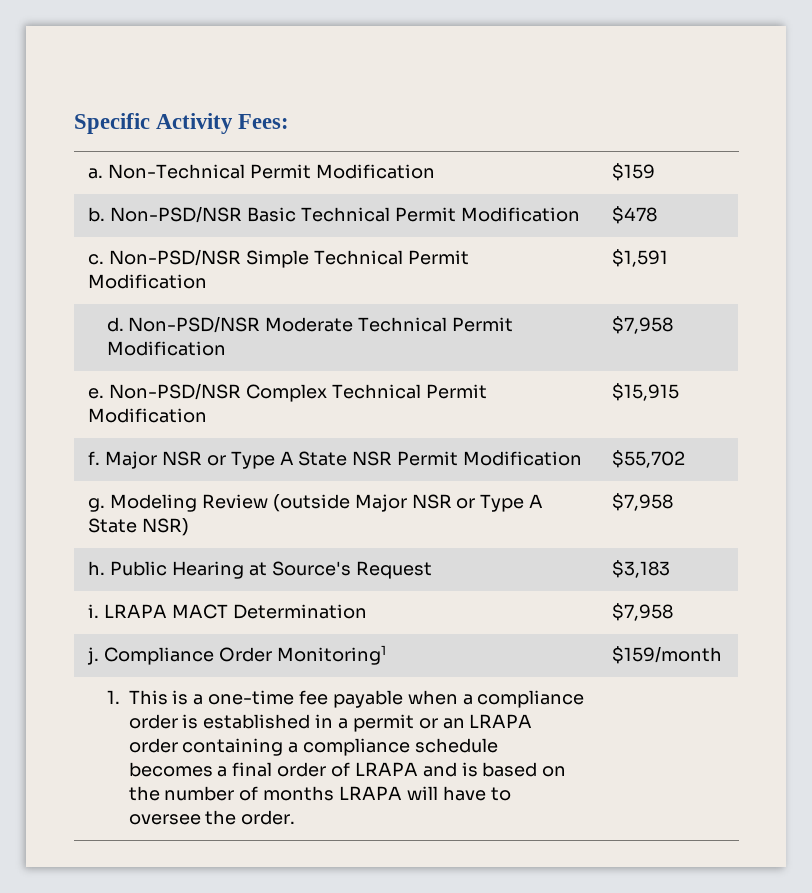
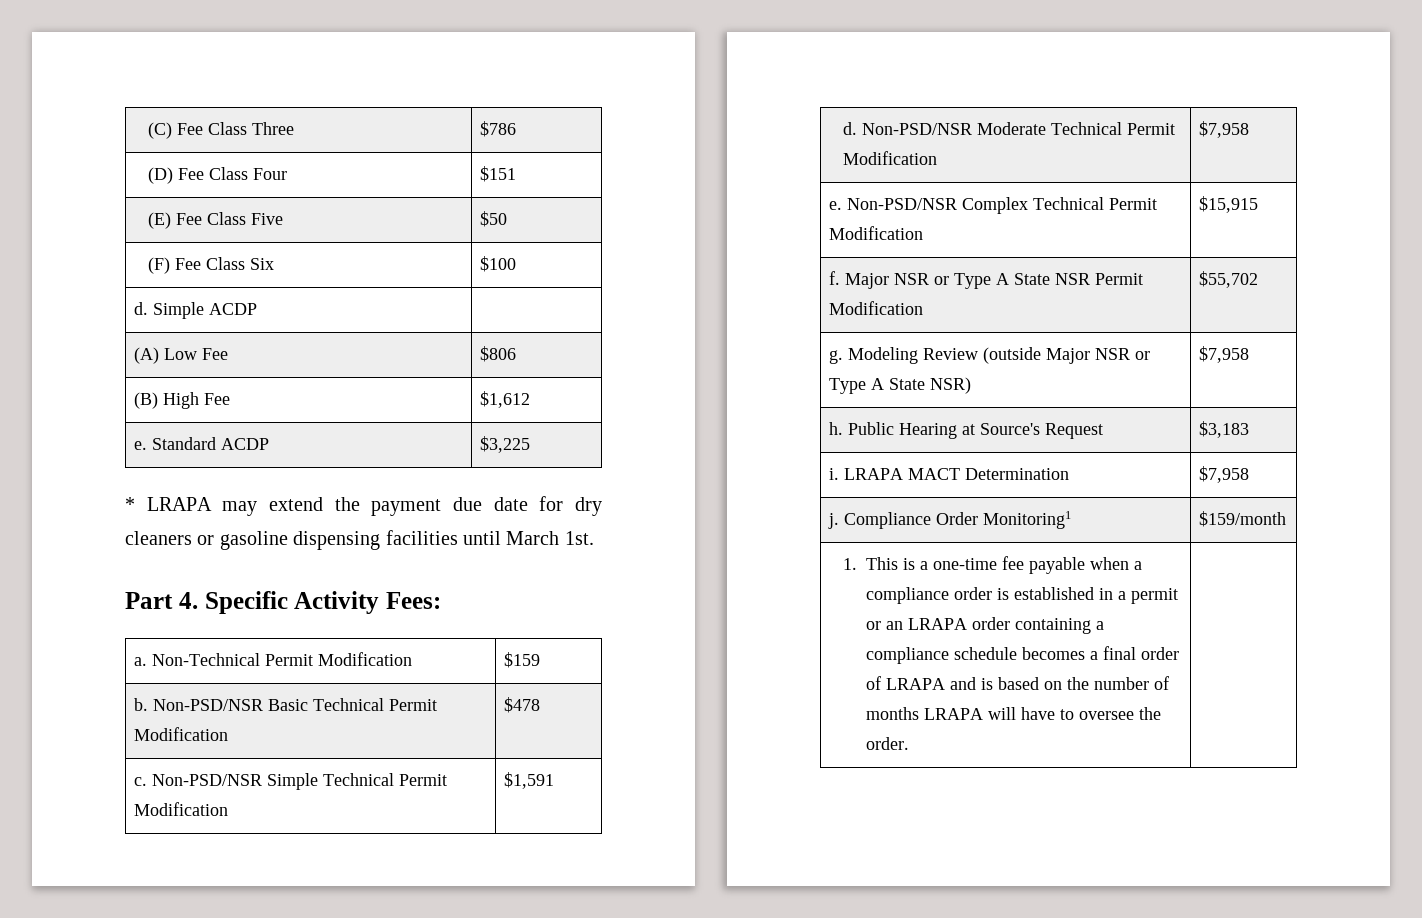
- Specific Activity Fees:
+ (C) Fee Class Three | $786
+ (D) Fee Class Four | $151
+ (E) Fee Class Five | $50
+ (F) Fee Class Six | $100
+ d. Simple ACDP |
+ (A) Low Fee | $806
+ (B) High Fee | $1,612
+ e. Standard ACDP | $3,225
+ * LRAPA may extend the payment due date for dry cleaners or gasoline dispensing facilities until March 1st.
+ Part 4. Specific Activity Fees:

